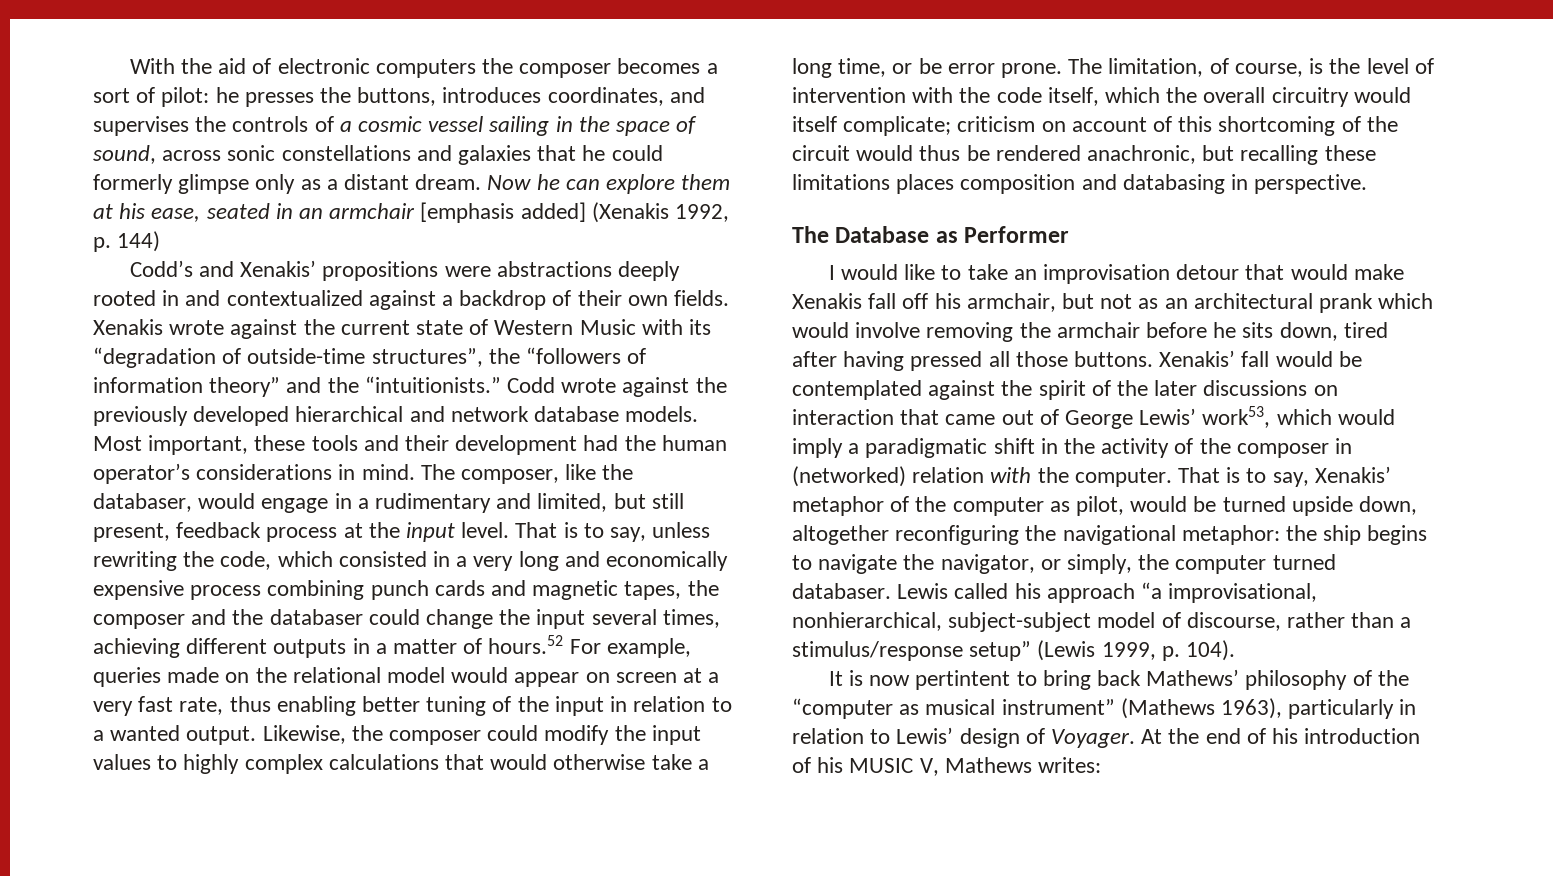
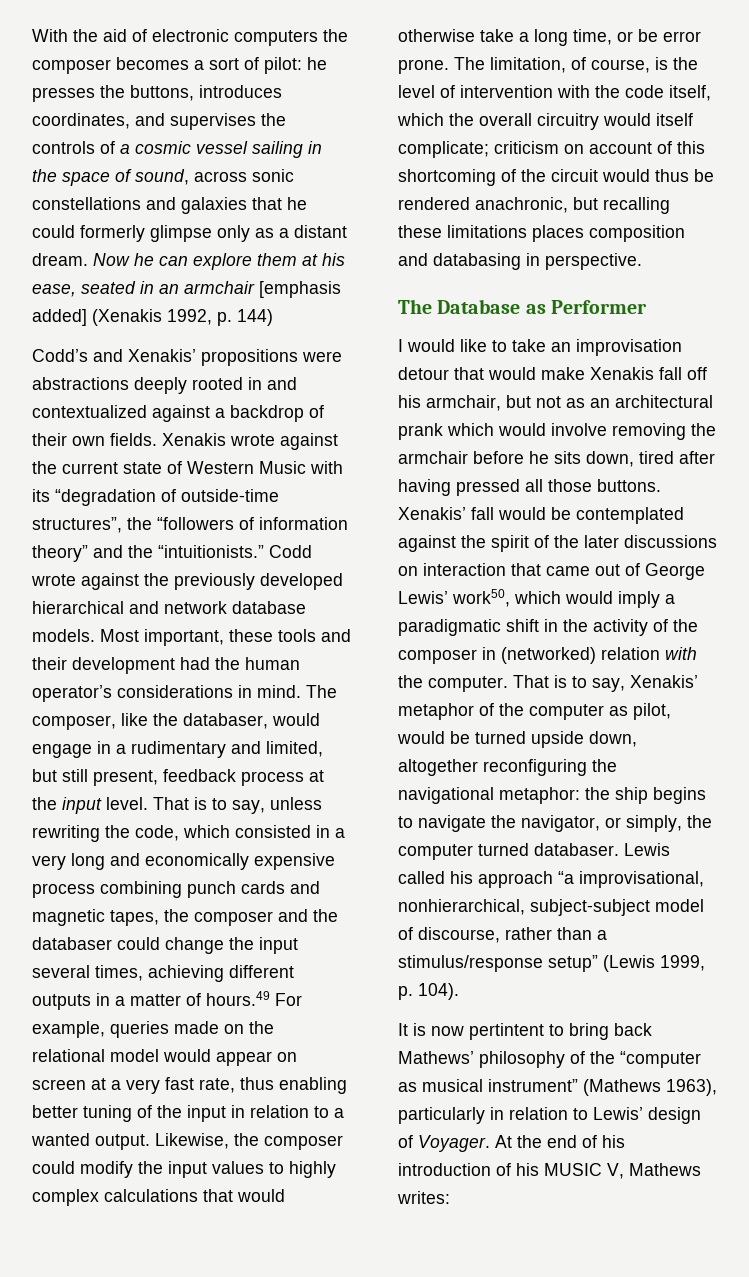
- That is to say, unless rewriting the code, which consisted in a very long and economically expensive process combining punch cards and magnetic tapes, the composer and the databaser could change the input several times, achieving different outputs in a matter of hours.52 For example, queries made on the relational model would appear on screen at a very fast rate, thus enabling better tuning of the input in relation to a wanted output.
+ That is to say, unless rewriting the code, which consisted in a very long and economically expensive process combining punch cards and magnetic tapes, the composer and the databaser could change the input several times, achieving different outputs in a matter of hours.49 For example, queries made on the relational model would appear on screen at a very fast rate, thus enabling better tuning of the input in relation to a wanted output.
- Xenakis’ fall would be contemplated against the spirit of the later discussions on interaction that came out of George Lewis’ work53, which would imply a paradigmatic shift in the activity of the composer in (networked) relation with the computer.
+ Xenakis’ fall would be contemplated against the spirit of the later discussions on interaction that came out of George Lewis’ work50, which would imply a paradigmatic shift in the activity of the composer in (networked) relation with the computer.

